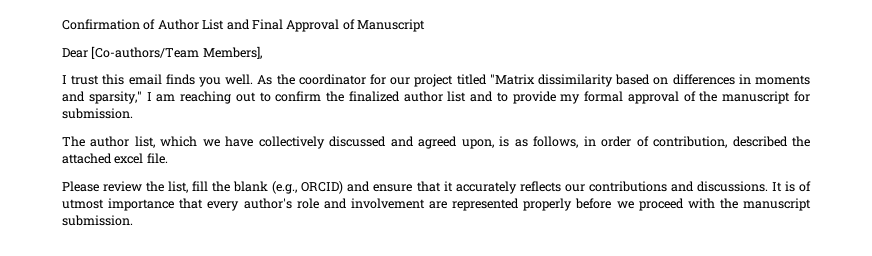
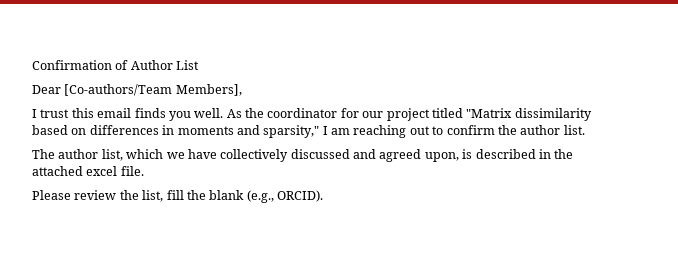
- Confirmation of Author List and Final Approval of Manuscript
+ Confirmation of Author List
- As the coordinator for our project titled "Matrix dissimilarity based on differences in moments and sparsity," I am reaching out to confirm the finalized author list and to provide my formal approval of the manuscript for submission.
+ As the coordinator for our project titled "Matrix dissimilarity based on differences in moments and sparsity," I am reaching out to confirm the author list.
- The author list, which we have collectively discussed and agreed upon, is as follows, in order of contribution, described the attached excel file.
+ The author list, which we have collectively discussed and agreed upon, is described in the attached excel file.
- Please review the list, fill the blank (e.g., ORCID) and ensure that it accurately reflects our contributions and discussions. It is of utmost importance that every author's role and involvement are represented properly before we proceed with the manuscript submission.
+ Please review the list, fill the blank (e.g., ORCID).

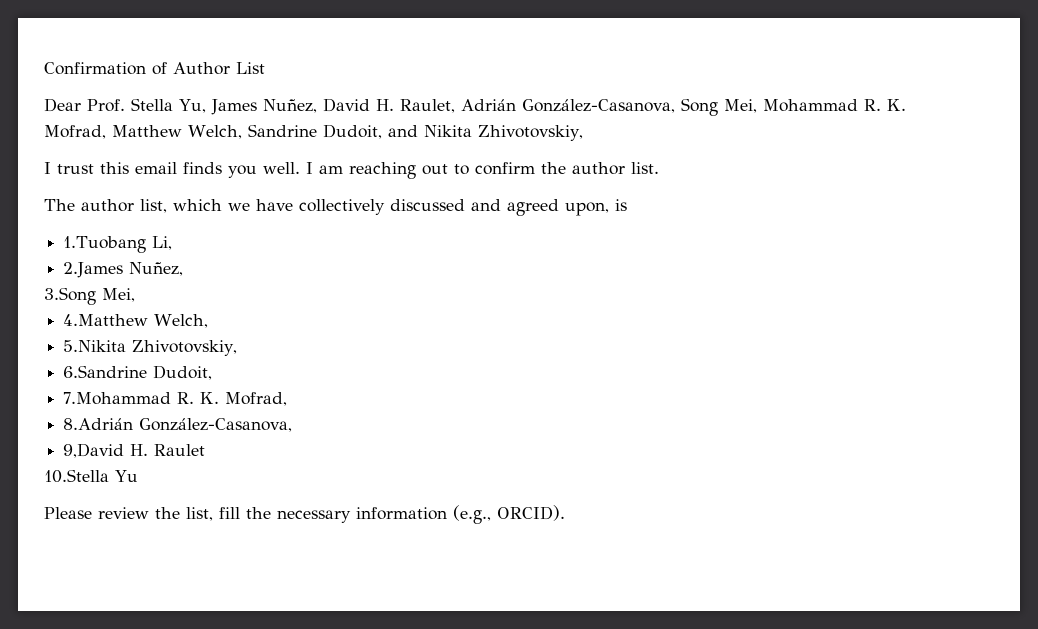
- Dear [Co-authors/Team Members],
+ Dear Prof. Stella Yu, James Nuñez, David H. Raulet, Adrián González-Casanova, Song Mei, Mohammad R. K. Mofrad, Matthew Welch, Sandrine Dudoit, and Nikita Zhivotovskiy,
- As the coordinator for our project titled "Matrix dissimilarity based on differences in moments and sparsity," I am reaching out to confirm the author list.
+ I am reaching out to confirm the author list.
- The author list, which we have collectively discussed and agreed upon, is described in the attached excel file.
+ The author list, which we have collectively discussed and agreed upon, is
+ 1.Tuobang Li,
+ 2.James Nuñez,
+ 3.Song Mei,
+ 4.Matthew Welch,
+ 5.Nikita Zhivotovskiy,
+ 6.Sandrine Dudoit,
+ 7.Mohammad R. K. Mofrad,
+ 8.Adrián González-Casanova,
+ 9,David H. Raulet
+ 10.Stella Yu
- Please review the list, fill the blank (e.g., ORCID).
+ Please review the list, fill the necessary information (e.g., ORCID).

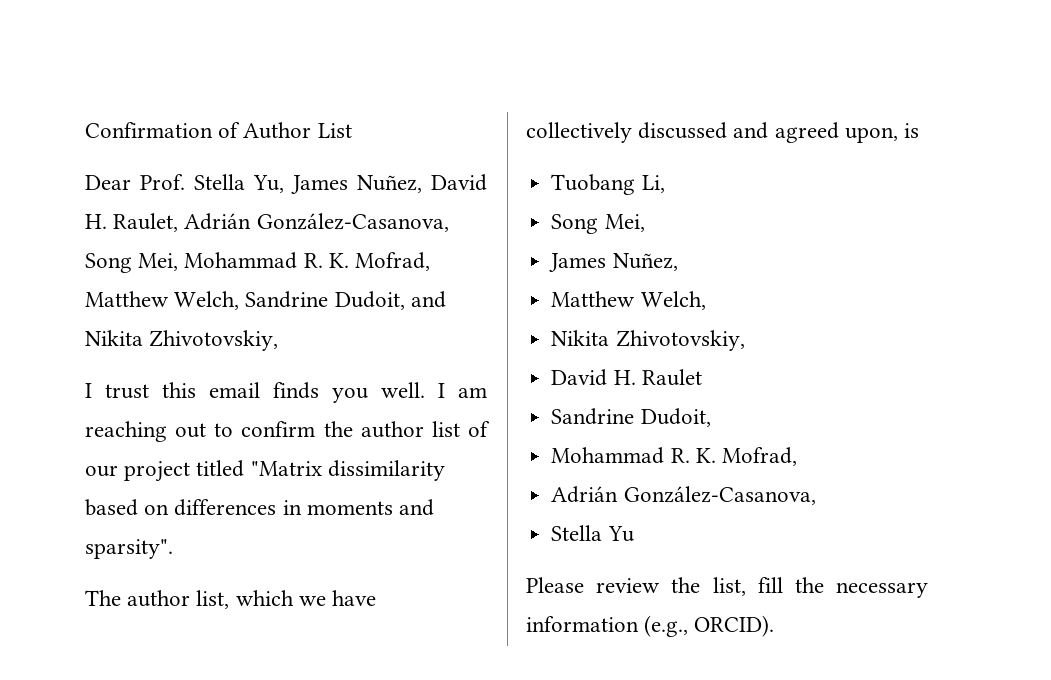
- I am reaching out to confirm the author list.
+ I am reaching out to confirm the author list of our project titled "Matrix dissimilarity based on differences in moments and sparsity".
- 1.Tuobang Li,
- 2.James Nuñez,
- 3.Song Mei,
- 4.Matthew Welch,
- 5.Nikita Zhivotovskiy,
- 6.Sandrine Dudoit,
- 7.Mohammad R. K. Mofrad,
- 8.Adrián González-Casanova,
+ Tuobang Li,
+ Song Mei,
+ James Nuñez,
+ Matthew Welch,
+ Nikita Zhivotovskiy,
+ David H. Raulet
+ Sandrine Dudoit,
+ Mohammad R. K. Mofrad,
+ Adrián González-Casanova,
- 9,David H. Raulet
- 10.Stella Yu
+ Stella Yu

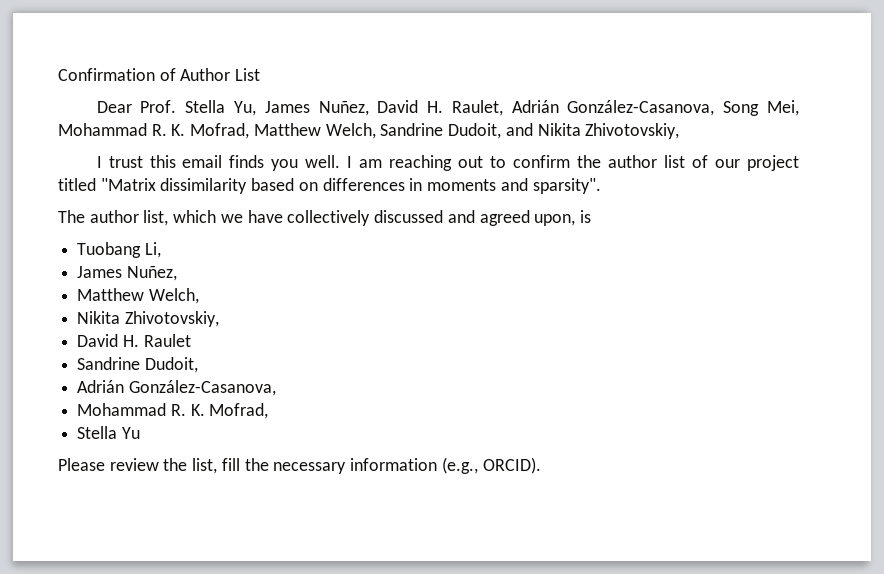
  Tuobang Li,
- Song Mei,
  David H. Raulet
  Sandrine Dudoit,
+ Adrián González-Casanova,
  Mohammad R. K. Mofrad,
- Adrián González-Casanova,

